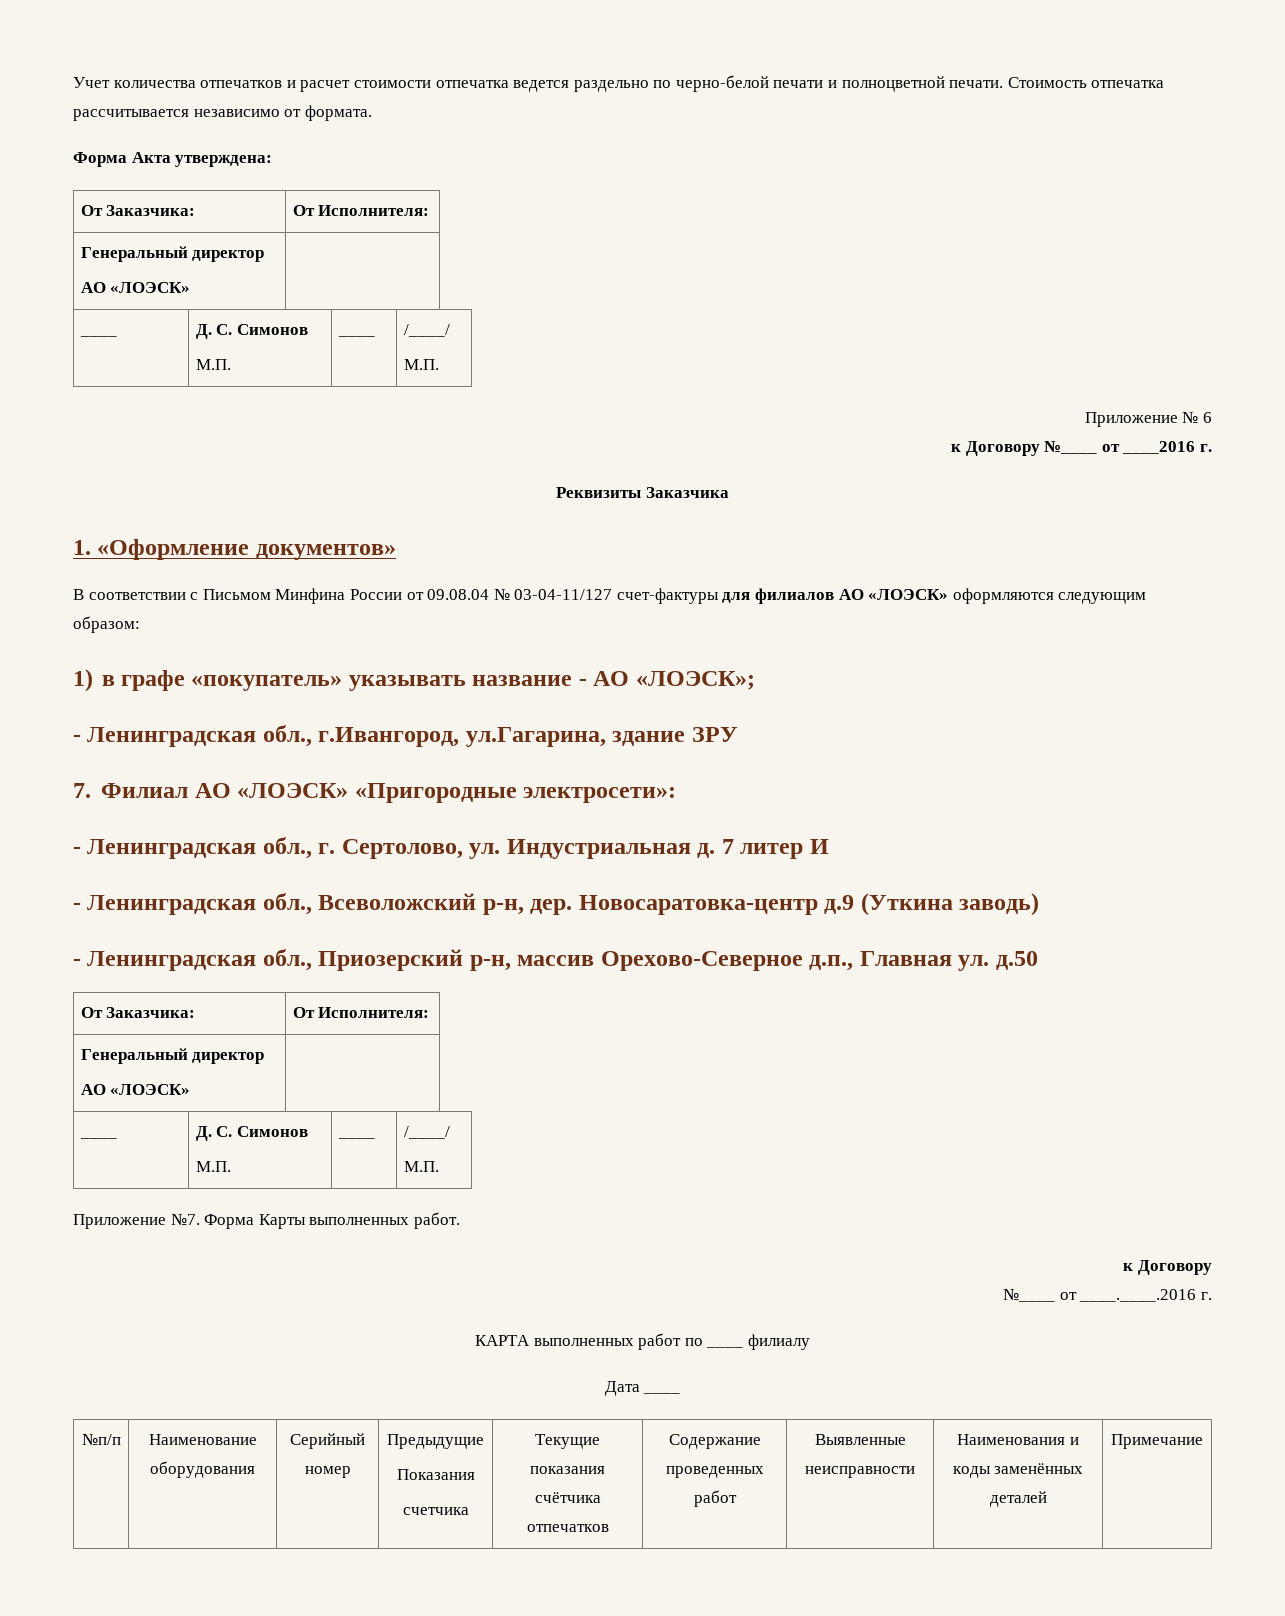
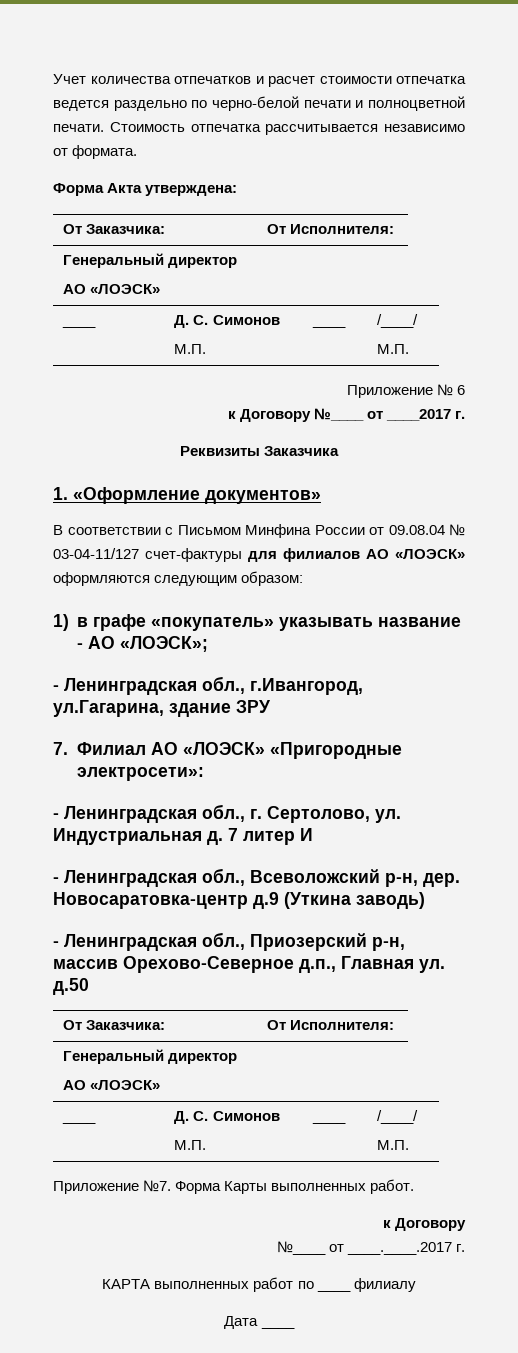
- к Договору №____ от ____2016 г.
+ к Договору №____ от ____2017 г.
- №____ от ____.____.2016 г.
+ №____ от ____.____.2017 г.
- №п/п | Наименование оборудования | Серийный номер | Предыдущие
- Показания
- счетчика | Текущие показания счётчика отпечатков | Содержание проведенных работ | Выявленные неисправности | Наименования и коды заменённых деталей | Примечание

